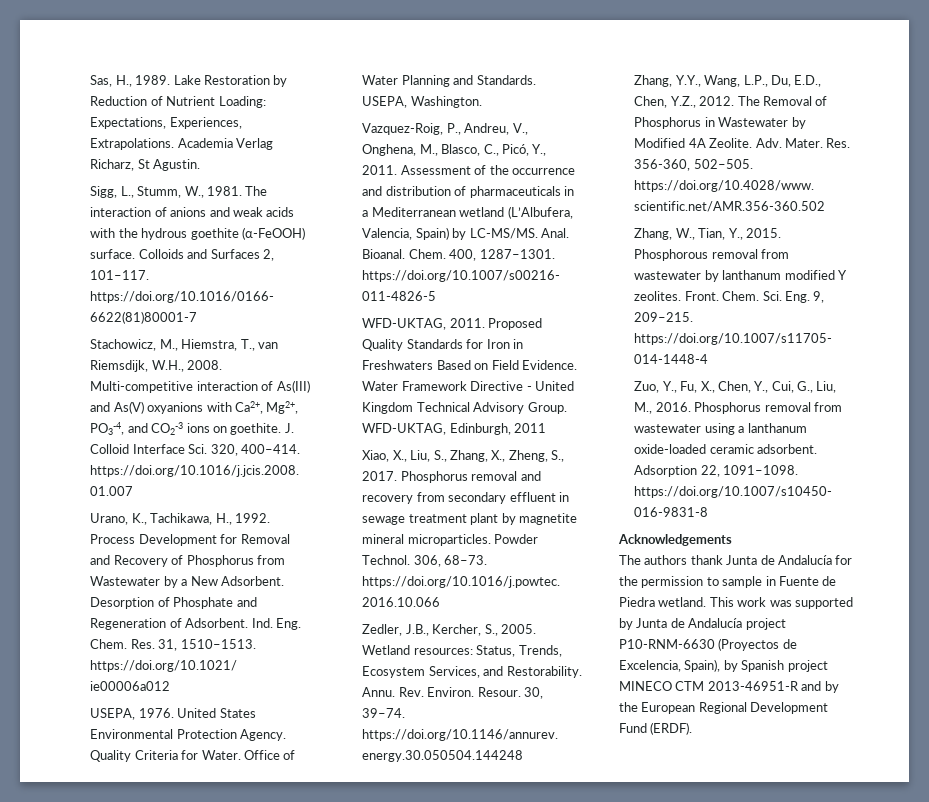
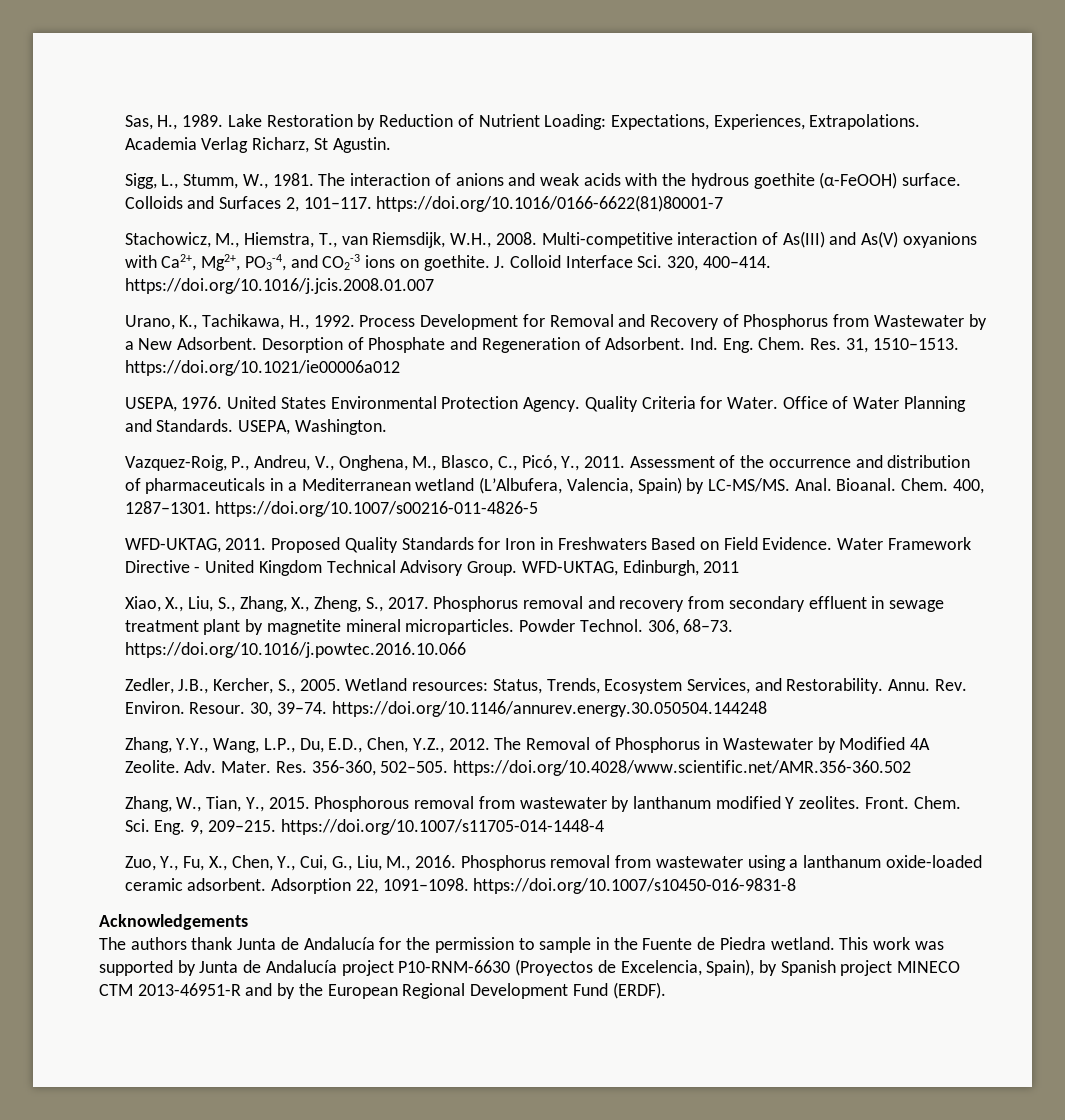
- The authors thank Junta de Andalucía for the permission to sample in Fuente de Piedra wetland.
+ The authors thank Junta de Andalucía for the permission to sample in the Fuente de Piedra wetland.

